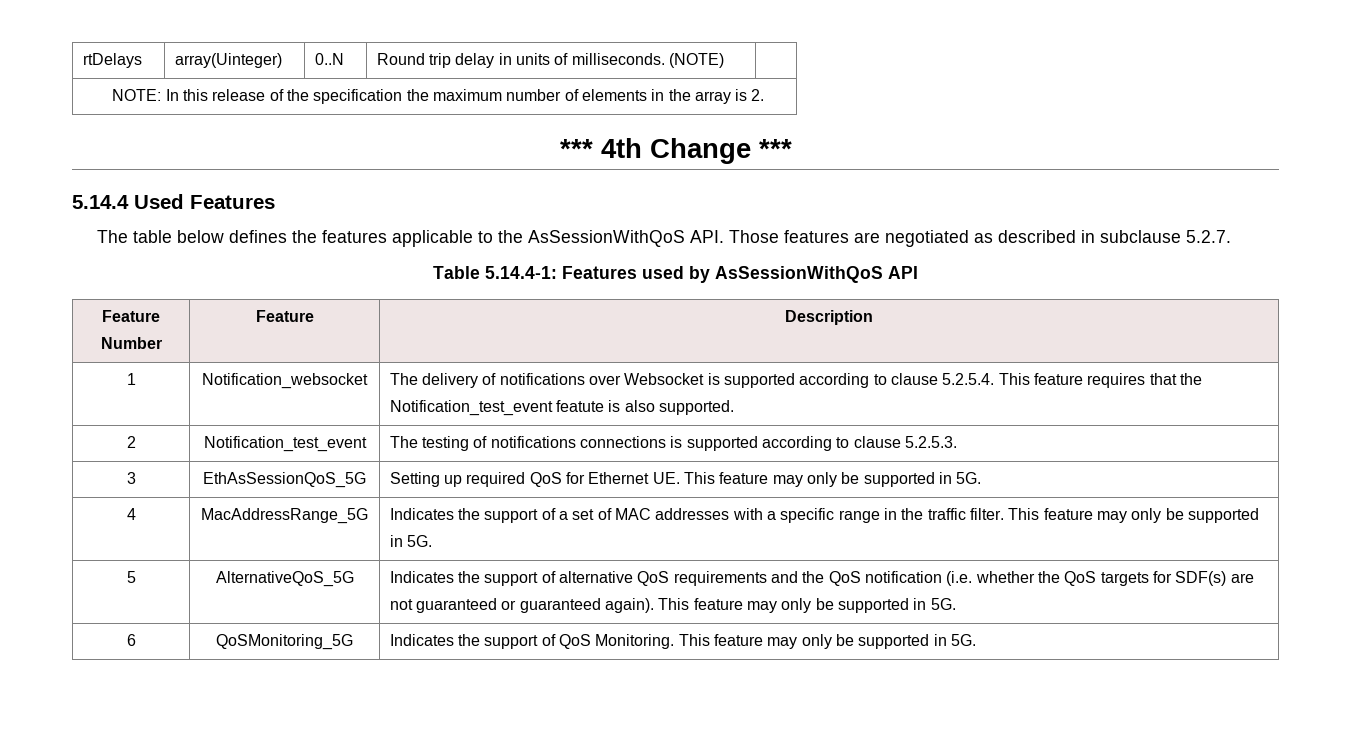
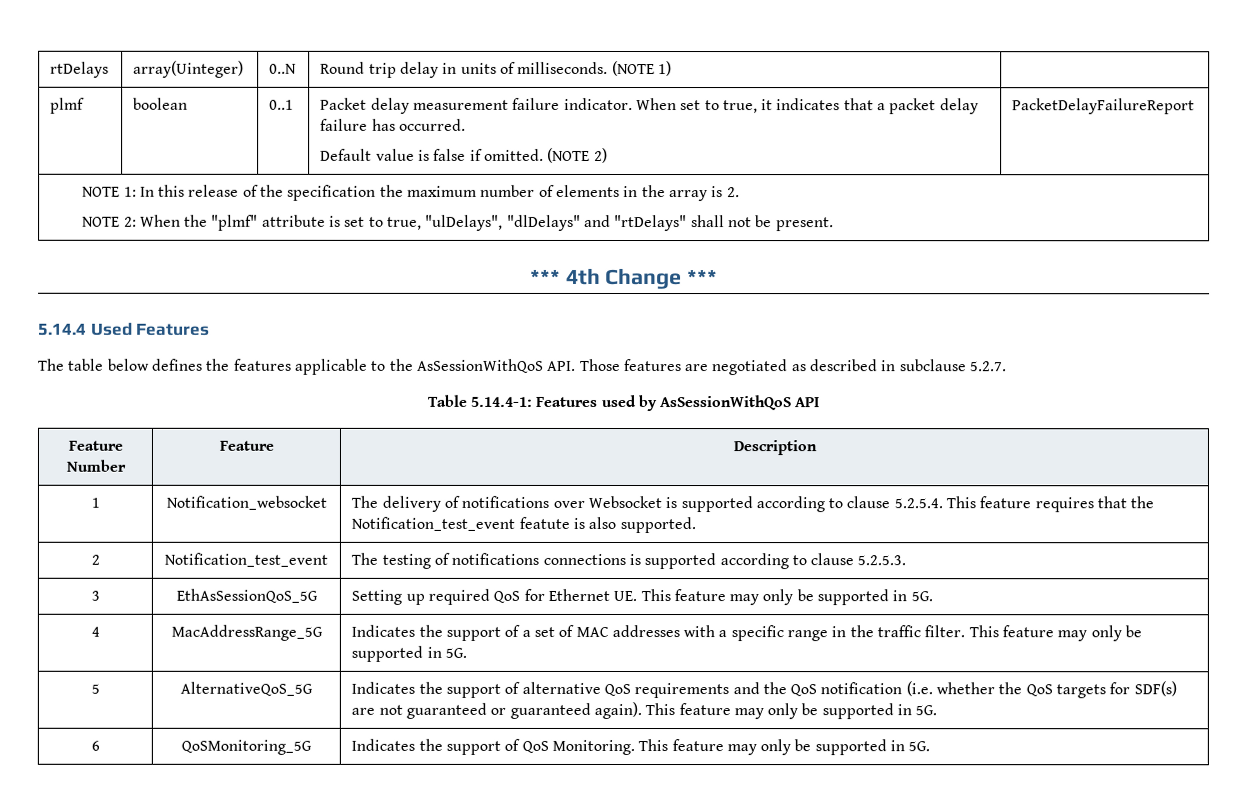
- rtDelays | array(Uinteger) | 0..N | Round trip delay in units of milliseconds. (NOTE) |
- NOTE: In this release of the specification the maximum number of elements in the array is 2.
+ rtDelays | array(Uinteger) | 0..N | Round trip delay in units of milliseconds. (NOTE 1) |
+ plmf | boolean | 0..1 | Packet delay measurement failure indicator. When set to true, it indicates that a packet delay failure has occurred.
+ Default value is false if omitted. (NOTE 2) | PacketDelayFailureReport
+ NOTE 1: In this release of the specification the maximum number of elements in the array is 2.
+ NOTE 2: When the "plmf" attribute is set to true, "ulDelays", "dlDelays" and "rtDelays" shall not be present.

